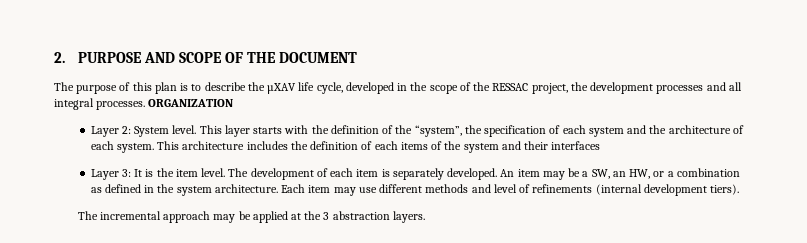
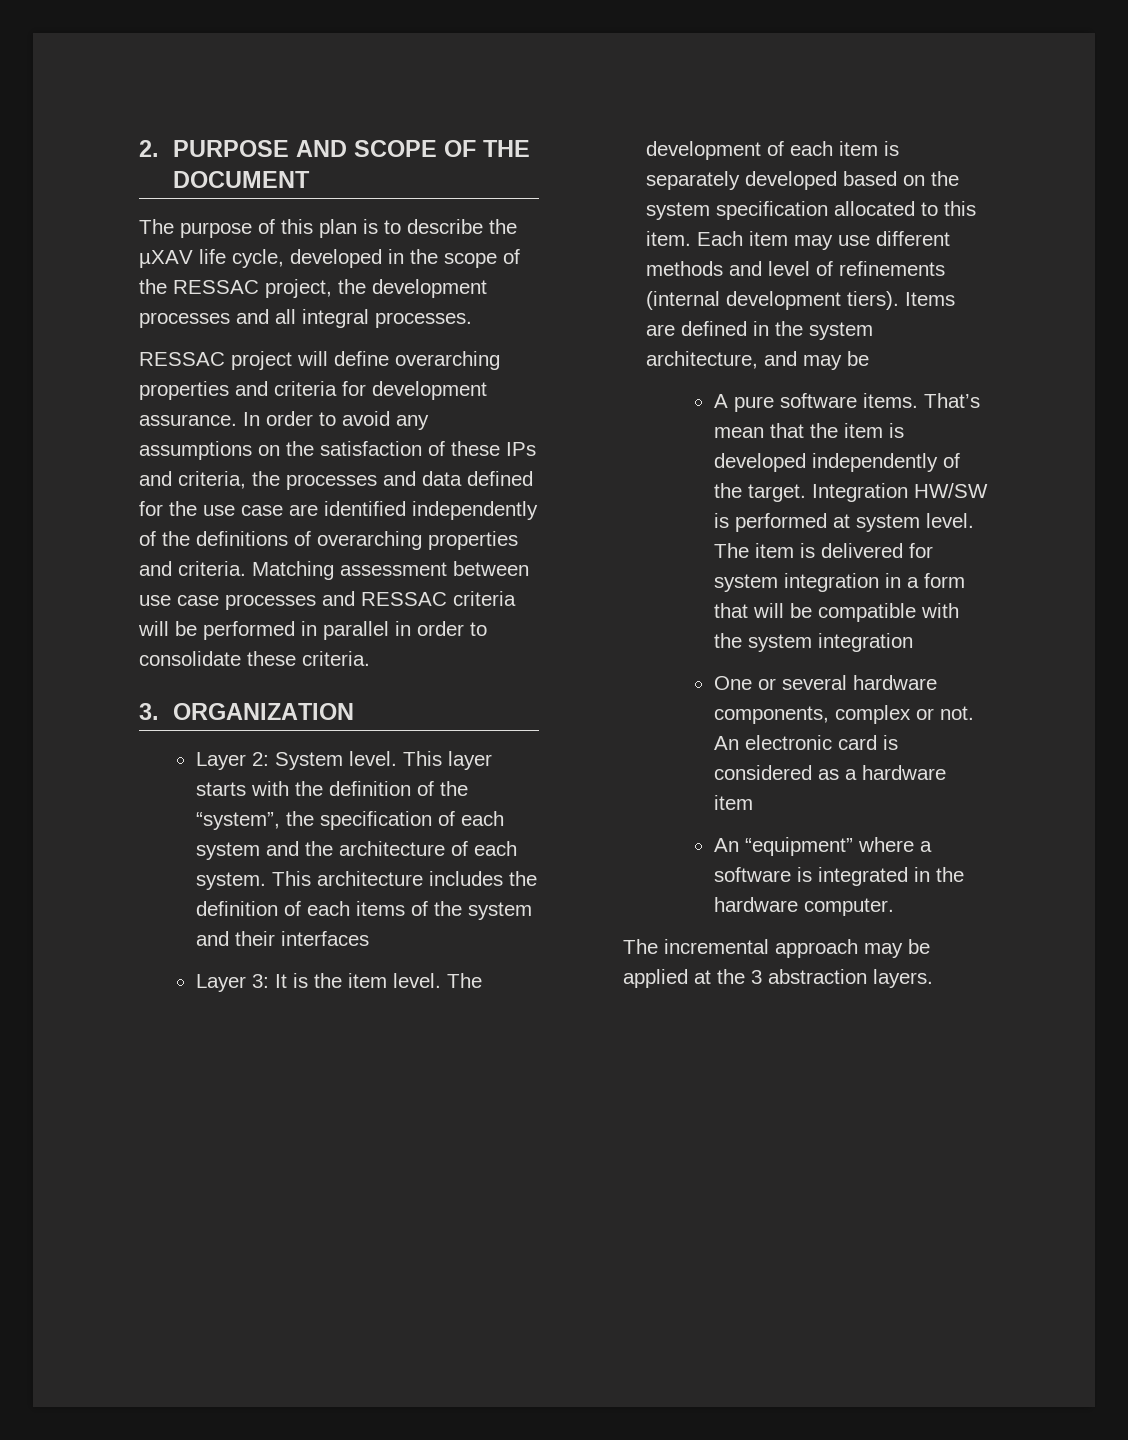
- The purpose of this plan is to describe the µXAV life cycle, developed in the scope of the RESSAC project, the development processes and all integral processes. ORGANIZATION
+ The purpose of this plan is to describe the µXAV life cycle, developed in the scope of the RESSAC project, the development processes and all integral processes.
+ RESSAC project will define overarching properties and criteria for development assurance. In order to avoid any assumptions on the satisfaction of these IPs and criteria, the processes and data defined for the use case are identified independently of the definitions of overarching properties and criteria. Matching assessment between use case processes and RESSAC criteria will be performed in parallel in order to consolidate these criteria.
+ 3. ORGANIZATION
- The development of each item is separately developed. An item may be a SW, an HW, or a combination as defined in the system architecture.
+ The development of each item is separately developed based on the system specification allocated to this item.
+ Items are defined in the system architecture, and may be
+ A pure software items. That’s mean that the item is developed independently of the target. Integration HW/SW is performed at system level. The item is delivered for system integration in a form that will be compatible with the system integration
+ One or several hardware components, complex or not. An electronic card is considered as a hardware item
+ An “equipment” where a software is integrated in the hardware computer.

